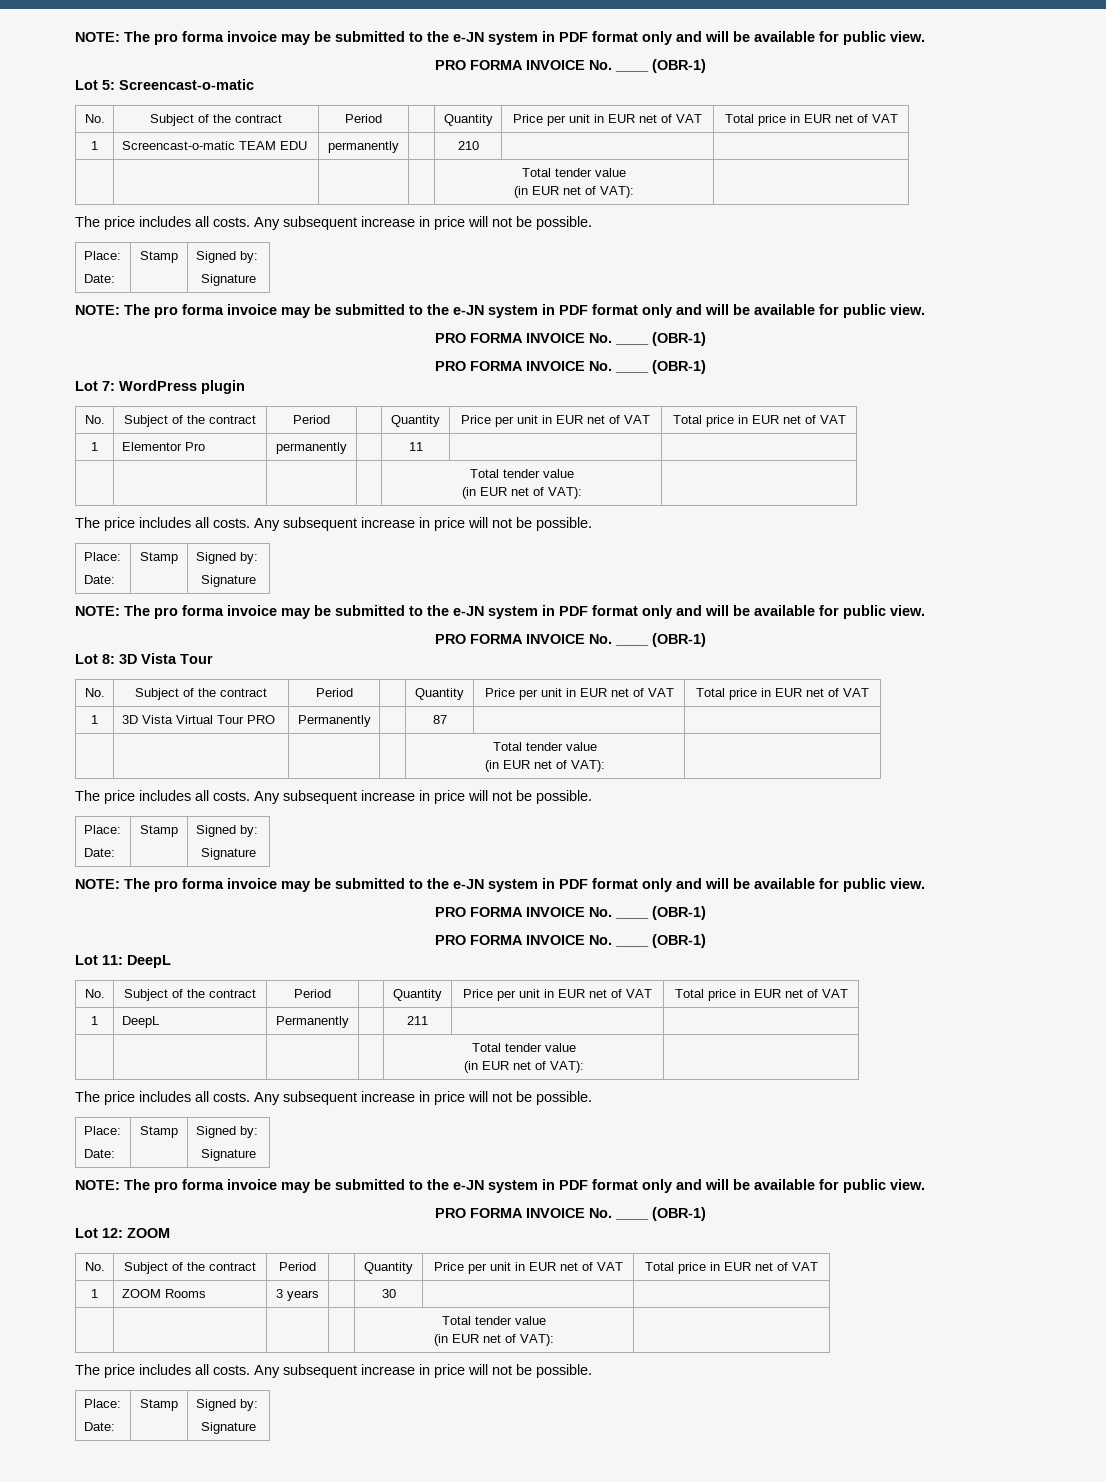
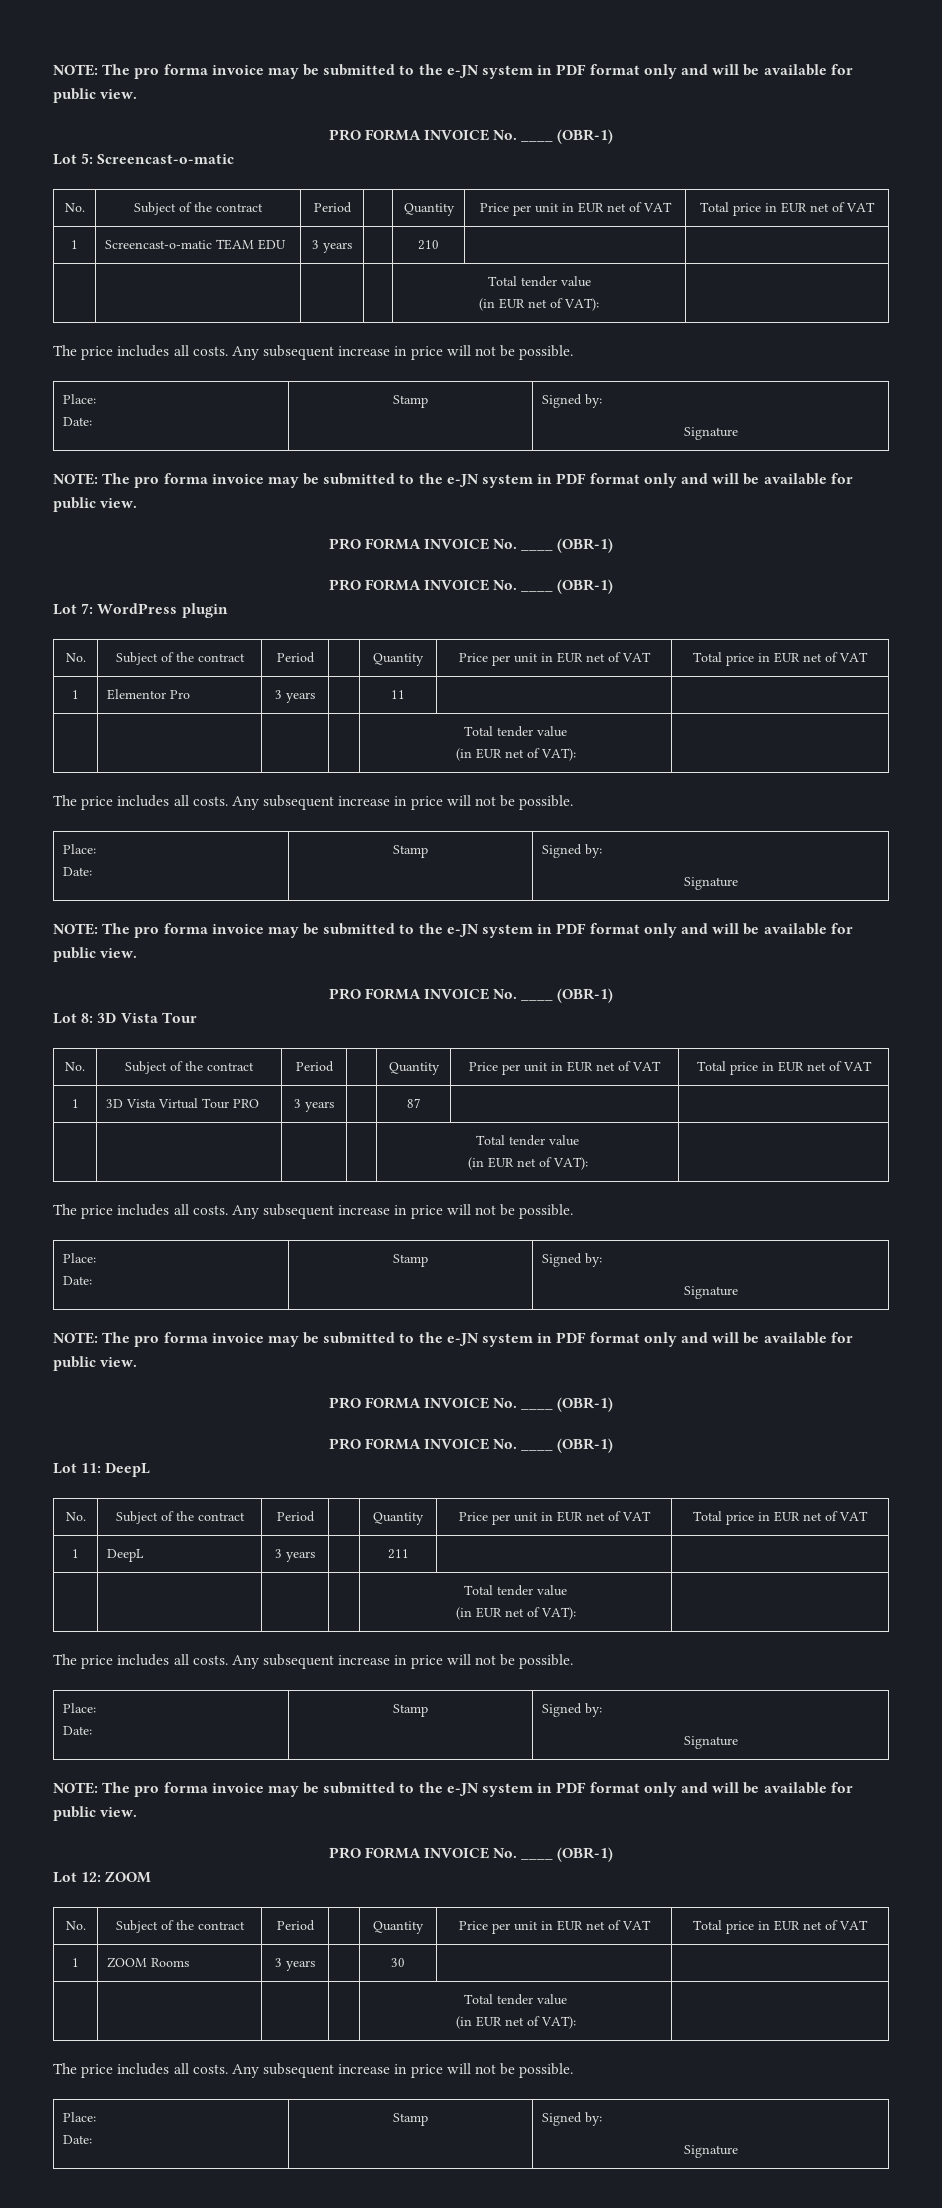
- 1 | Screencast-o-matic TEAM EDU | permanently | | 210 | |
+ 1 | Screencast-o-matic TEAM EDU | 3 years | | 210 | |
- 1 | Elementor Pro | permanently | | 11 | |
+ 1 | Elementor Pro | 3 years | | 11 | |
- 1 | 3D Vista Virtual Tour PRO | Permanently | | 87 | |
+ 1 | 3D Vista Virtual Tour PRO | 3 years | | 87 | |
- 1 | DeepL | Permanently | | 211 | |
+ 1 | DeepL | 3 years | | 211 | |

